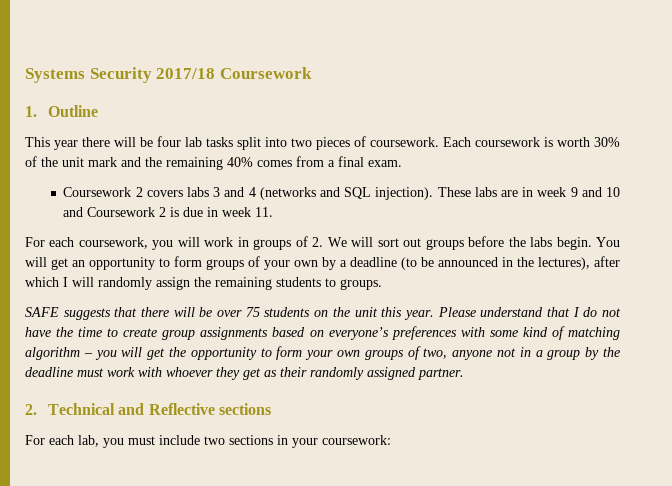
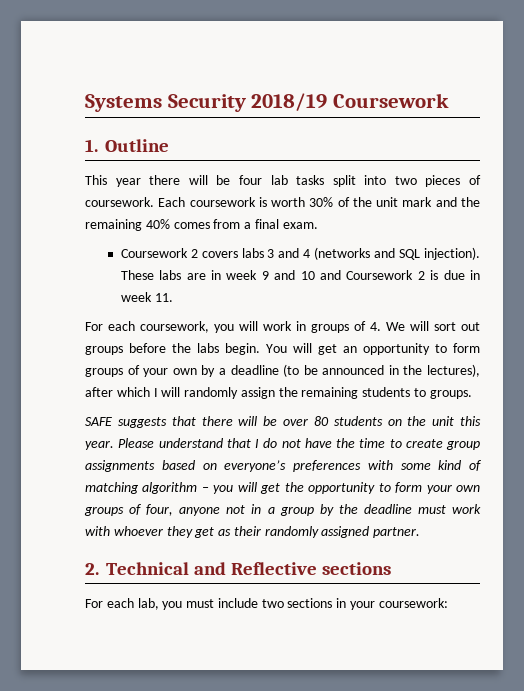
- Systems Security 2017/18 Coursework
+ Systems Security 2018/19 Coursework
- For each coursework, you will work in groups of 2. We will sort out groups before the labs begin.
+ For each coursework, you will work in groups of 4. We will sort out groups before the labs begin.
- SAFE suggests that there will be over 75 students on the unit this year.
+ SAFE suggests that there will be over 80 students on the unit this year.
- Please understand that I do not have the time to create group assignments based on everyone’s preferences with some kind of matching algorithm – you will get the opportunity to form your own groups of two, anyone not in a group by the deadline must work with whoever they get as their randomly assigned partner.
+ Please understand that I do not have the time to create group assignments based on everyone’s preferences with some kind of matching algorithm – you will get the opportunity to form your own groups of four, anyone not in a group by the deadline must work with whoever they get as their randomly assigned partner.

